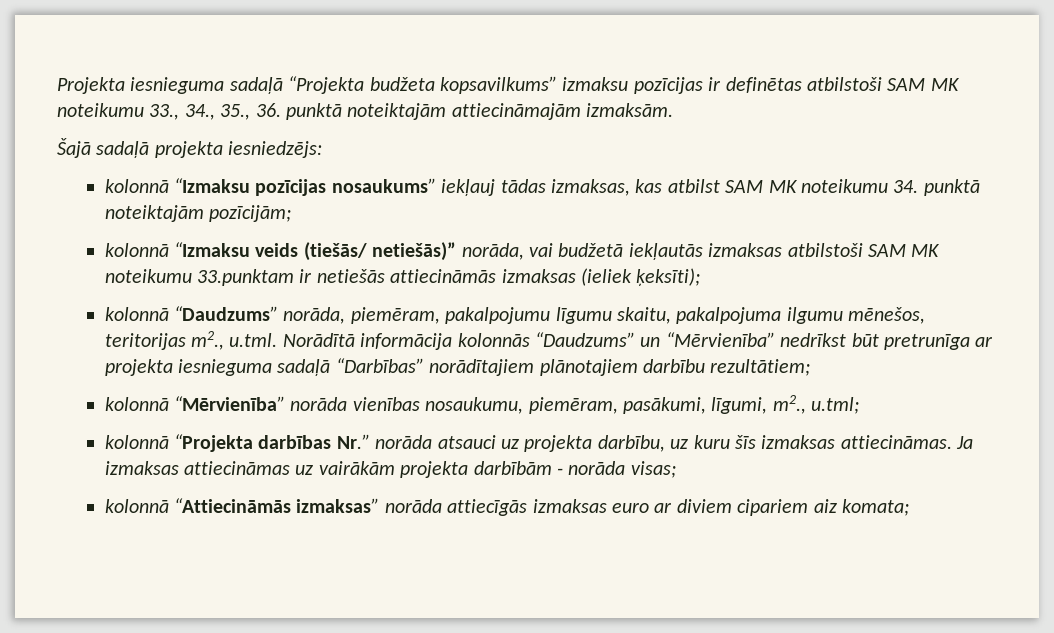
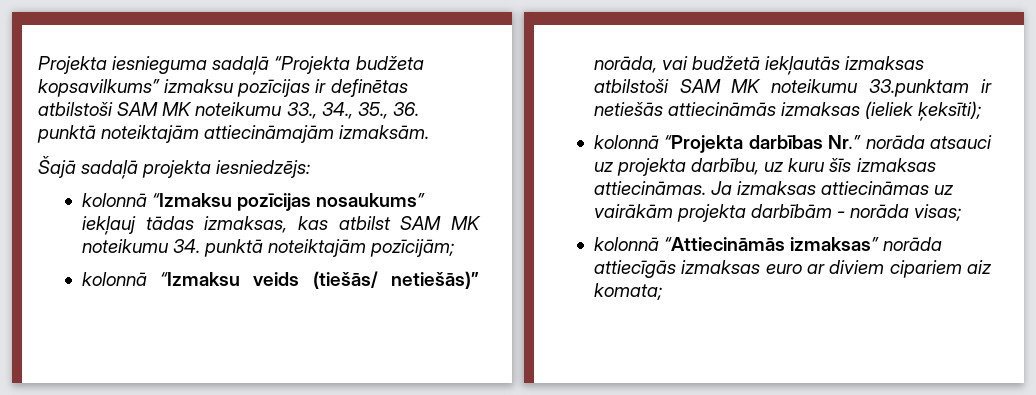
- kolonnā “Daudzums” norāda, piemēram, pakalpojumu līgumu skaitu, pakalpojuma ilgumu mēnešos, teritorijas m2., u.tml. Norādītā informācija kolonnās “Daudzums” un “Mērvienība” nedrīkst būt pretrunīga ar projekta iesnieguma sadaļā “Darbības” norādītajiem plānotajiem darbību rezultātiem;
- kolonnā “Mērvienība” norāda vienības nosaukumu, piemēram, pasākumi, līgumi, m2., u.tml;

